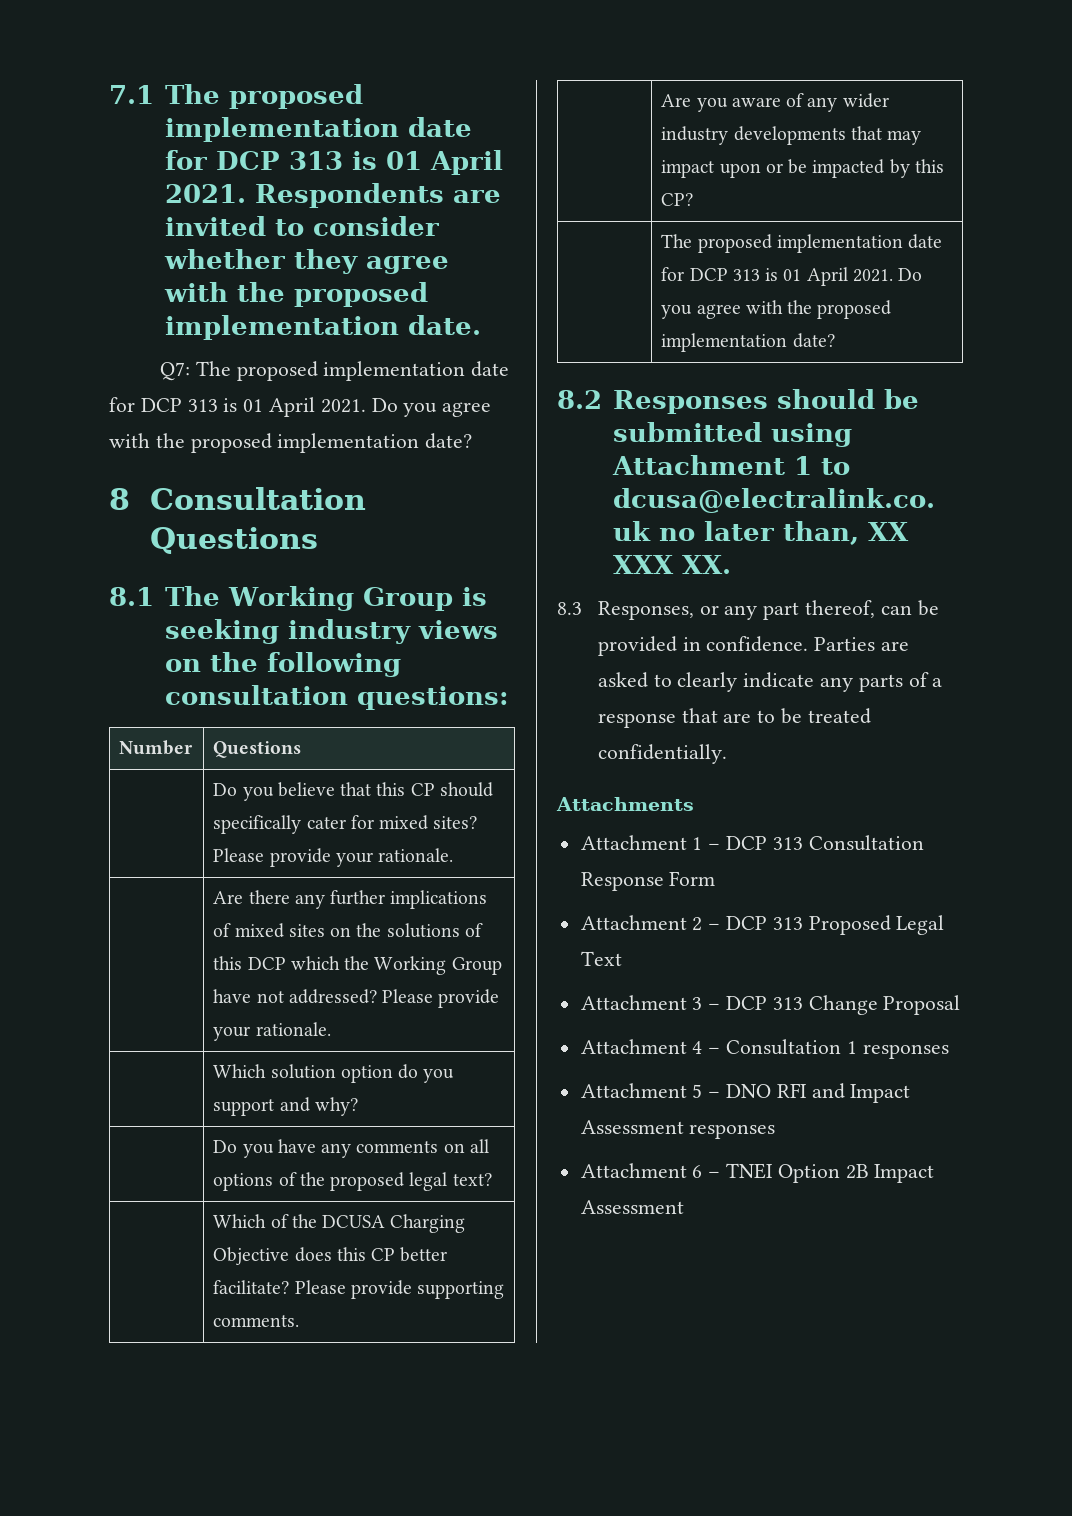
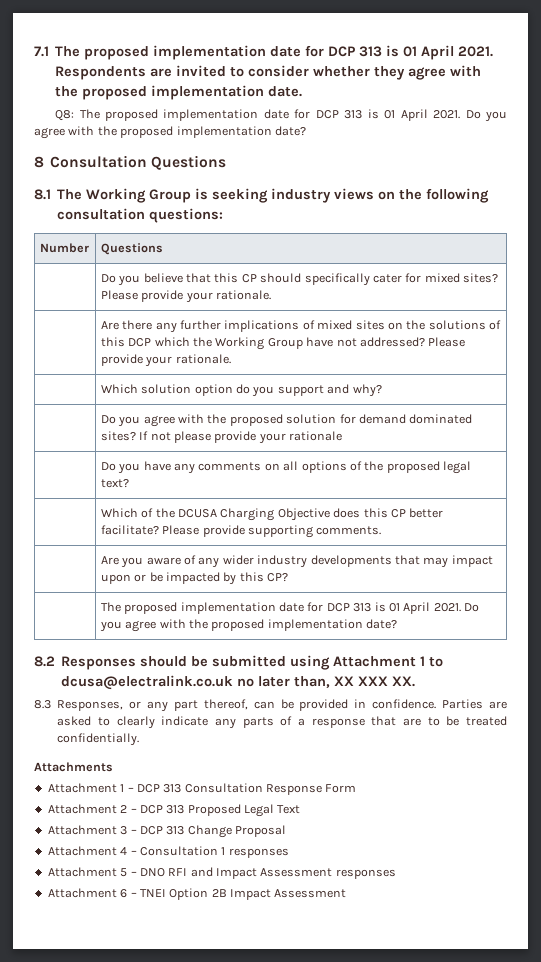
- Q7: The proposed implementation date for DCP 313 is 01 April 2021.
+ Q8: The proposed implementation date for DCP 313 is 01 April 2021.
+ | Do you agree with the proposed solution for demand dominated sites? If not please provide your rationale

